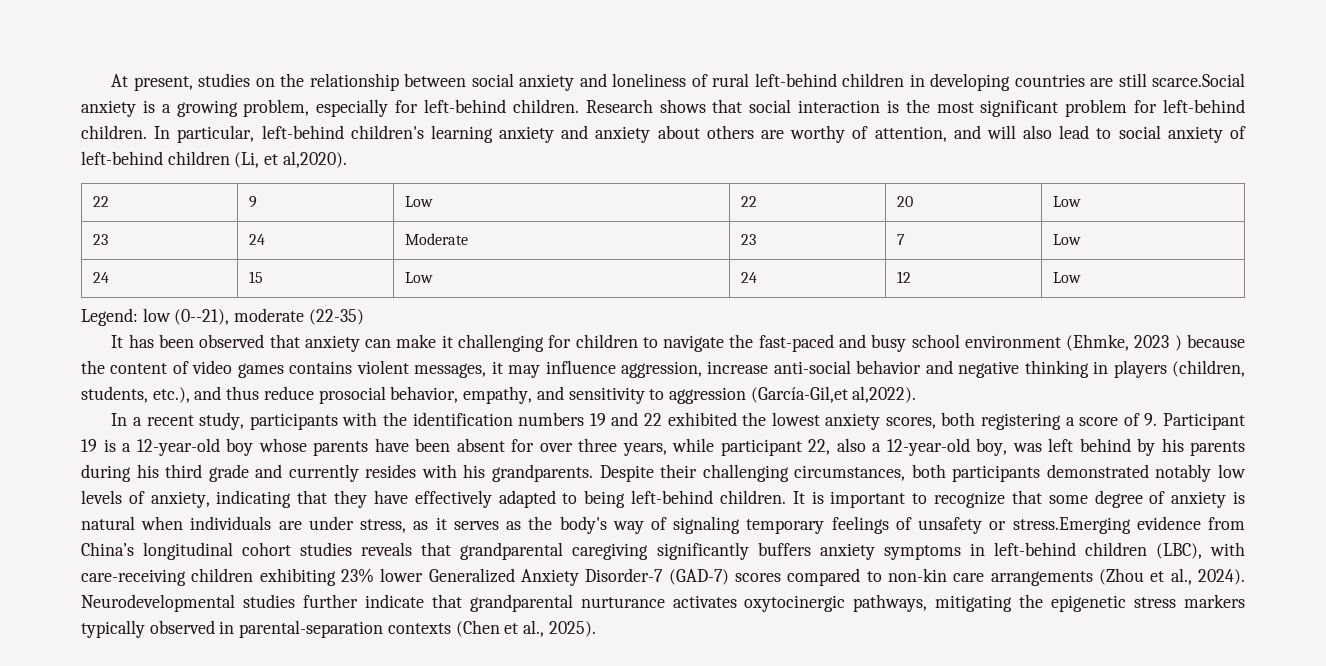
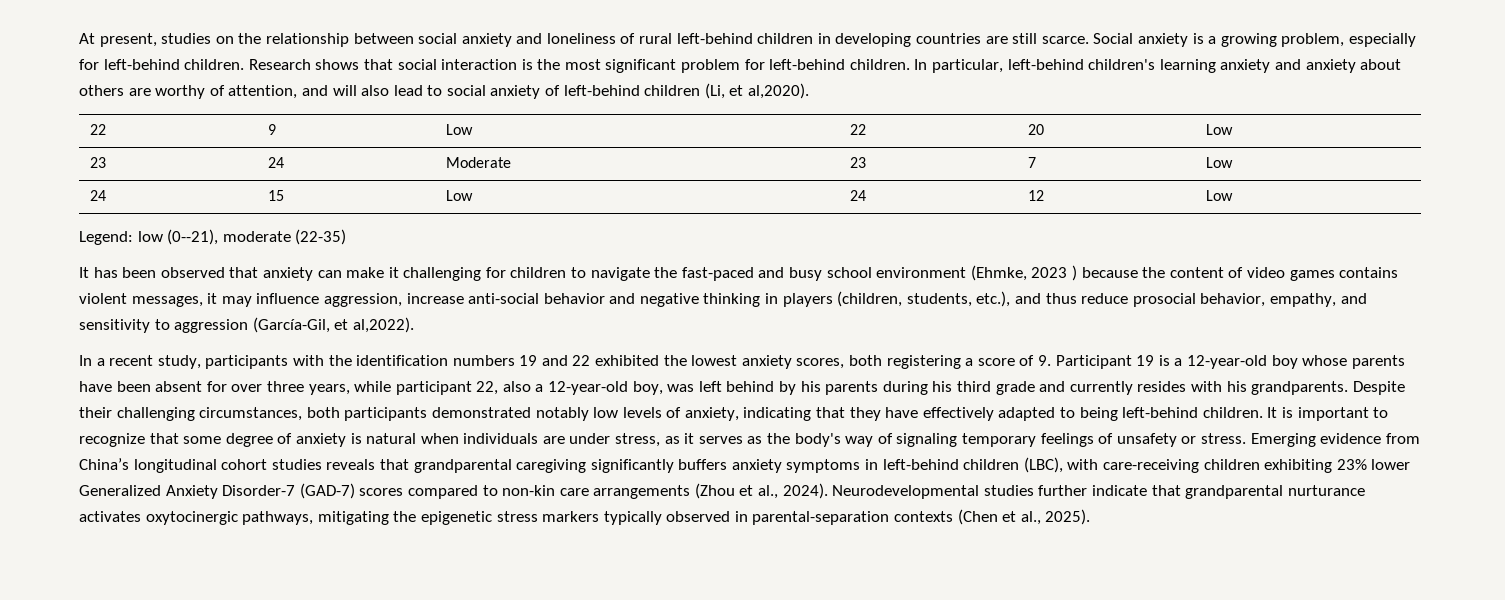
- At present, studies on the relationship between social anxiety and loneliness of rural left-behind children in developing countries are still scarce.Social anxiety is a growing problem, especially for left-behind children.
+ At present, studies on the relationship between social anxiety and loneliness of rural left-behind children in developing countries are still scarce. Social anxiety is a growing problem, especially for left-behind children.
- It has been observed that anxiety can make it challenging for children to navigate the fast-paced and busy school environment (Ehmke, 2023 ) because the content of video games contains violent messages, it may influence aggression, increase anti-social behavior and negative thinking in players (children, students, etc.), and thus reduce prosocial behavior, empathy, and sensitivity to aggression (García-Gil,et al,2022).
+ It has been observed that anxiety can make it challenging for children to navigate the fast-paced and busy school environment (Ehmke, 2023 ) because the content of video games contains violent messages, it may influence aggression, increase anti-social behavior and negative thinking in players (children, students, etc.), and thus reduce prosocial behavior, empathy, and sensitivity to aggression (García-Gil, et al,2022).
- It is important to recognize that some degree of anxiety is natural when individuals are under stress, as it serves as the body's way of signaling temporary feelings of unsafety or stress.Emerging evidence from China’s longitudinal cohort studies reveals that grandparental caregiving significantly buffers anxiety symptoms in left-behind children (LBC), with care-receiving children exhibiting 23% lower Generalized Anxiety Disorder-7 (GAD-7) scores compared to non-kin care arrangements (Zhou et al., 2024).
+ It is important to recognize that some degree of anxiety is natural when individuals are under stress, as it serves as the body's way of signaling temporary feelings of unsafety or stress. Emerging evidence from China’s longitudinal cohort studies reveals that grandparental caregiving significantly buffers anxiety symptoms in left-behind children (LBC), with care-receiving children exhibiting 23% lower Generalized Anxiety Disorder-7 (GAD-7) scores compared to non-kin care arrangements (Zhou et al., 2024).

